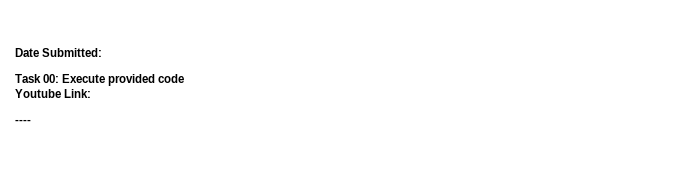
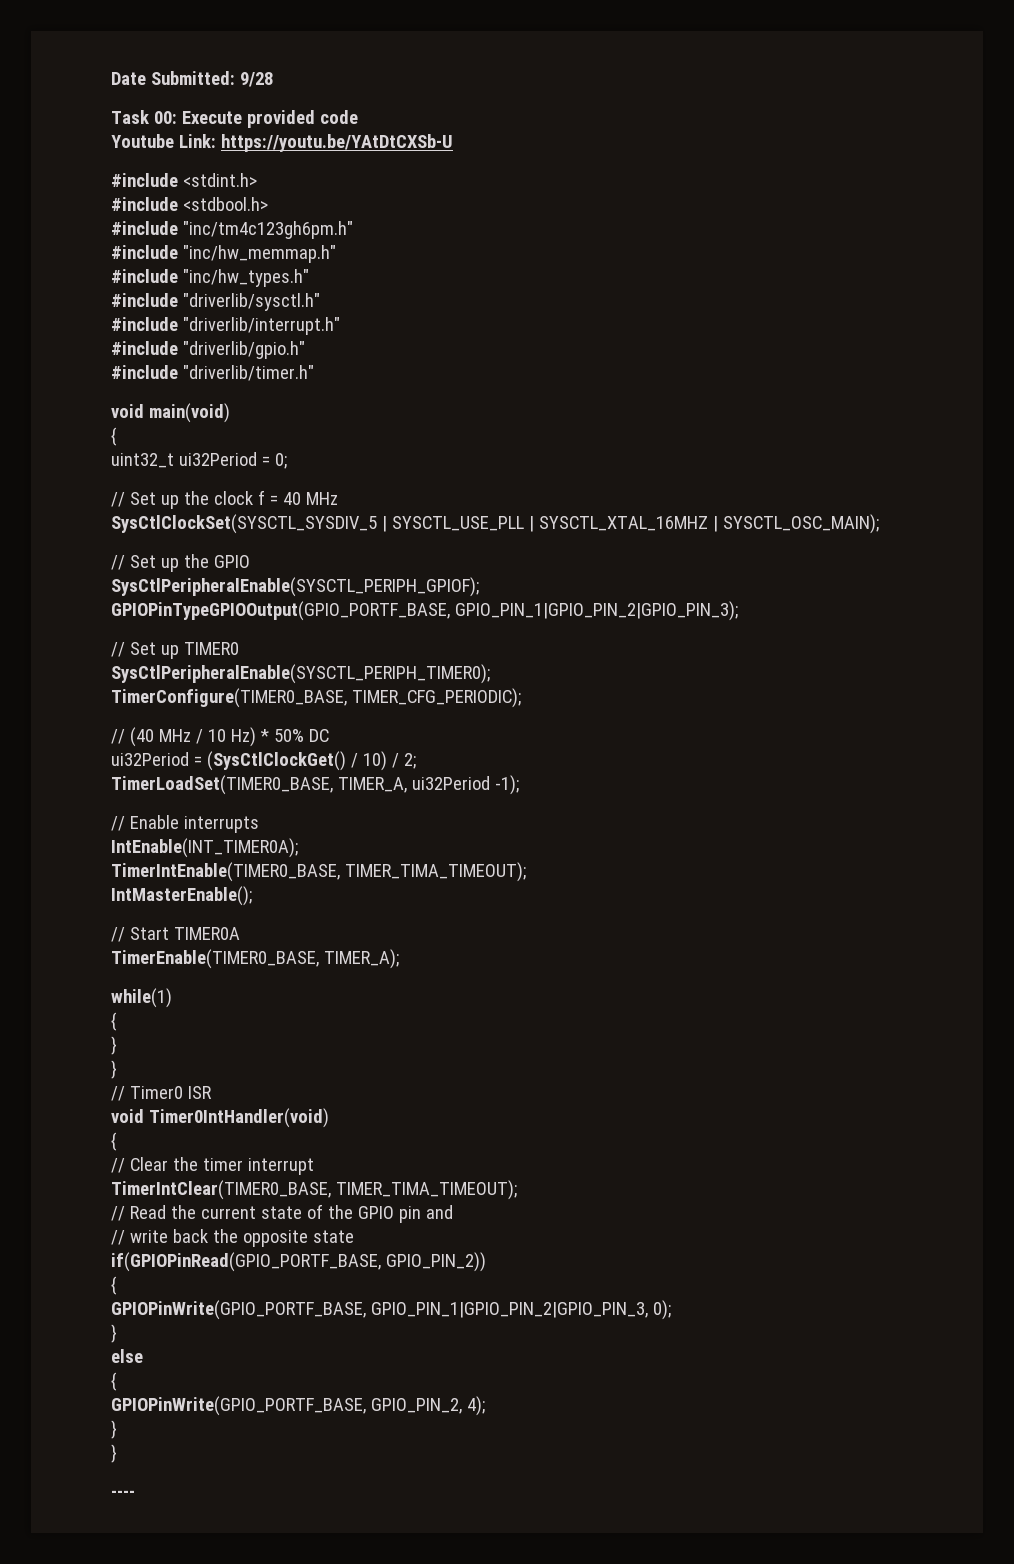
- Date Submitted:
+ Date Submitted: 9/28
- Youtube Link:
+ Youtube Link: https://youtu.be/YAtDtCXSb-U
+ #include <stdint.h>
+ #include <stdbool.h>
+ #include "inc/tm4c123gh6pm.h"
+ #include "inc/hw_memmap.h"
+ #include "inc/hw_types.h"
+ #include "driverlib/sysctl.h"
+ #include "driverlib/interrupt.h"
+ #include "driverlib/gpio.h"
+ #include "driverlib/timer.h"
+ void main(void)
+ {
+ uint32_t ui32Period = 0;
+ // Set up the clock f = 40 MHz
+ SysCtlClockSet(SYSCTL_SYSDIV_5 | SYSCTL_USE_PLL | SYSCTL_XTAL_16MHZ | SYSCTL_OSC_MAIN);
+ // Set up the GPIO
+ SysCtlPeripheralEnable(SYSCTL_PERIPH_GPIOF);
+ GPIOPinTypeGPIOOutput(GPIO_PORTF_BASE, GPIO_PIN_1|GPIO_PIN_2|GPIO_PIN_3);
+ // Set up TIMER0
+ SysCtlPeripheralEnable(SYSCTL_PERIPH_TIMER0);
+ TimerConfigure(TIMER0_BASE, TIMER_CFG_PERIODIC);
+ // (40 MHz / 10 Hz) * 50% DC
+ ui32Period = (SysCtlClockGet() / 10) / 2;
+ TimerLoadSet(TIMER0_BASE, TIMER_A, ui32Period -1);
+ // Enable interrupts
+ IntEnable(INT_TIMER0A);
+ TimerIntEnable(TIMER0_BASE, TIMER_TIMA_TIMEOUT);
+ IntMasterEnable();
+ // Start TIMER0A
+ TimerEnable(TIMER0_BASE, TIMER_A);
+ while(1)
+ {
+ }
+ }
+ // Timer0 ISR
+ void Timer0IntHandler(void)
+ {
+ // Clear the timer interrupt
+ TimerIntClear(TIMER0_BASE, TIMER_TIMA_TIMEOUT);
+ // Read the current state of the GPIO pin and
+ // write back the opposite state
+ if(GPIOPinRead(GPIO_PORTF_BASE, GPIO_PIN_2))
+ {
+ GPIOPinWrite(GPIO_PORTF_BASE, GPIO_PIN_1|GPIO_PIN_2|GPIO_PIN_3, 0);
+ }
+ else
+ {
+ GPIOPinWrite(GPIO_PORTF_BASE, GPIO_PIN_2, 4);
+ }
+ }

